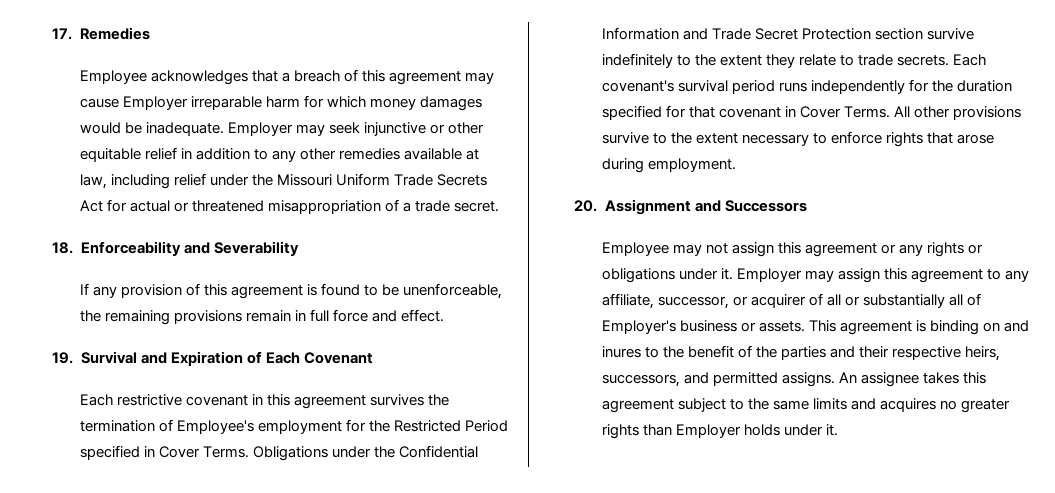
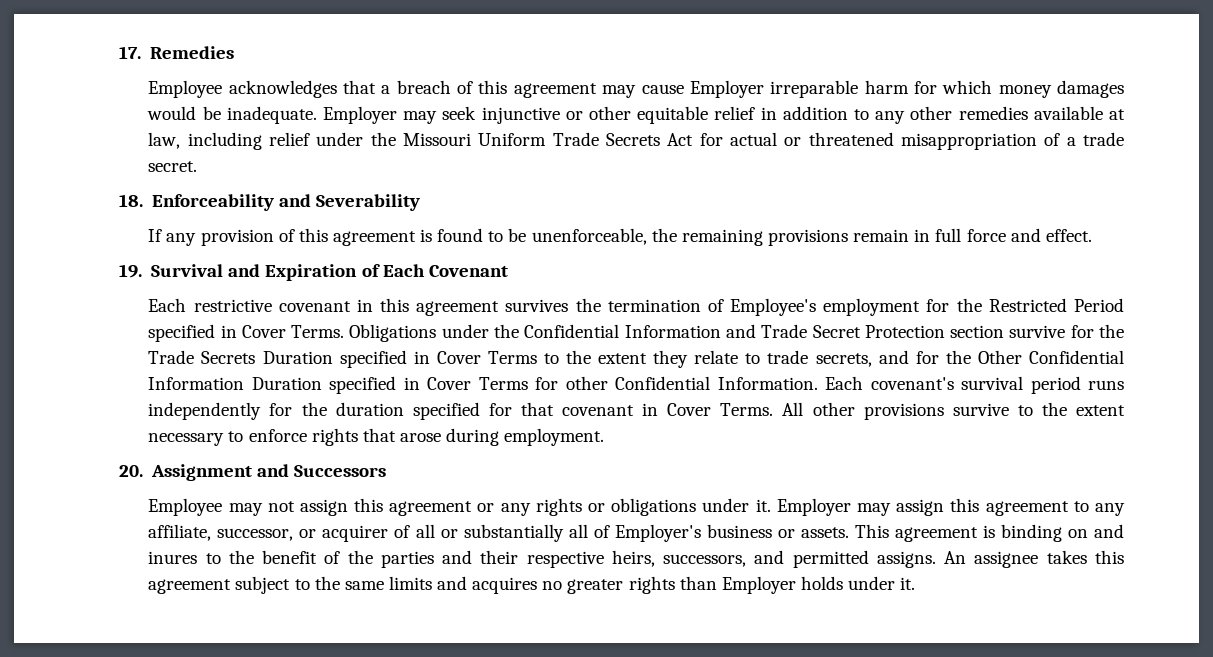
- Obligations under the Confidential Information and Trade Secret Protection section survive indefinitely to the extent they relate to trade secrets.
+ Obligations under the Confidential Information and Trade Secret Protection section survive for the Trade Secrets Duration specified in Cover Terms to the extent they relate to trade secrets, and for the Other Confidential Information Duration specified in Cover Terms for other Confidential Information.

